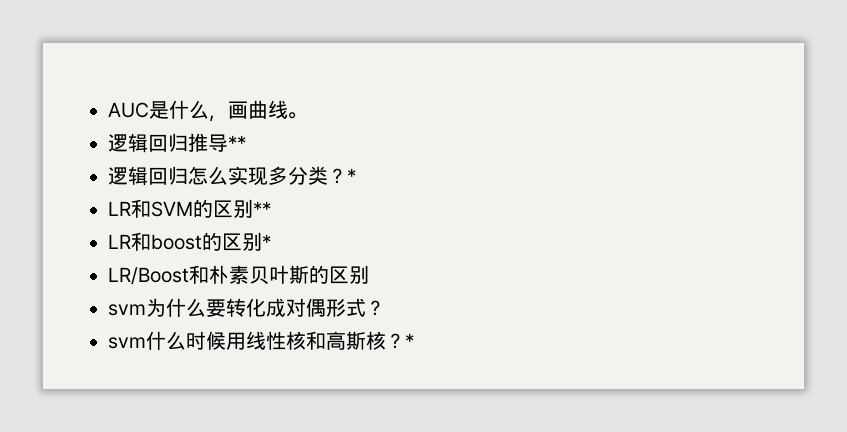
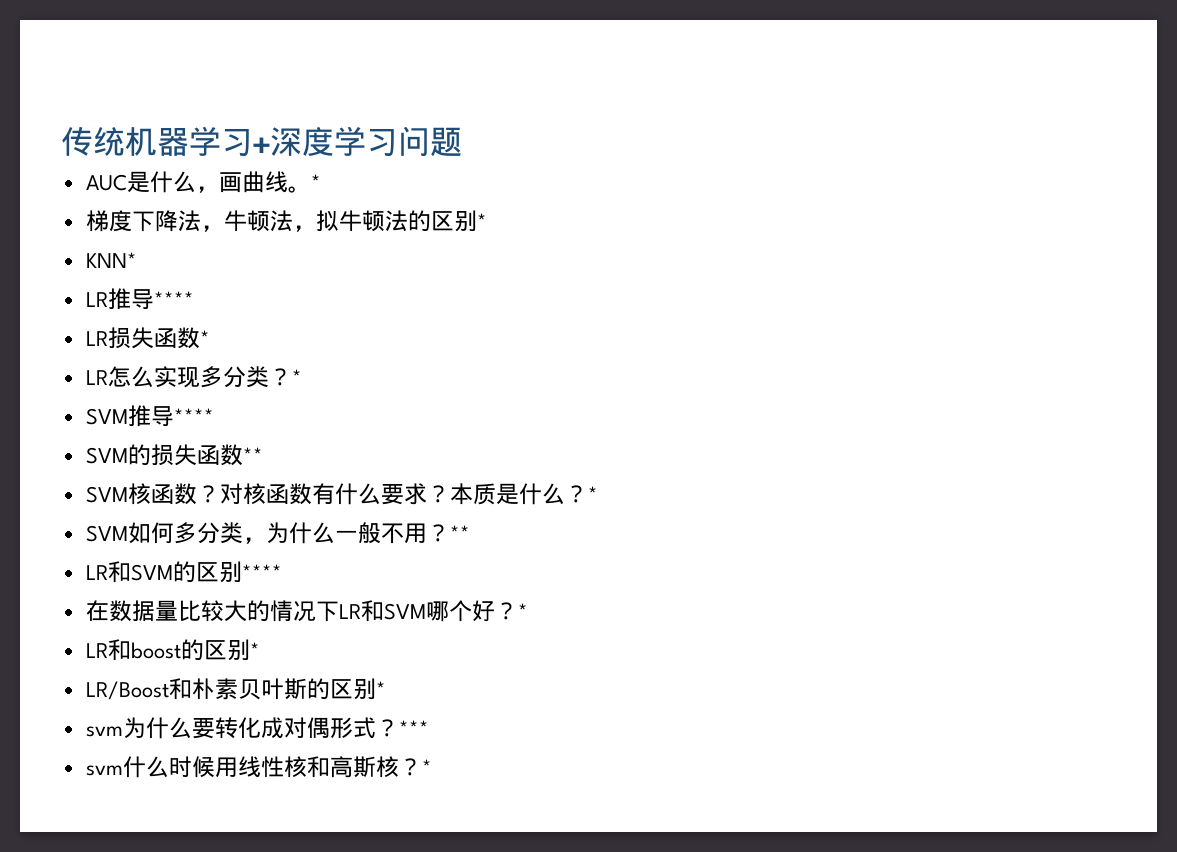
+ 传统机器学习+深度学习问题
- AUC是什么，画曲线。
- 逻辑回归推导**
- 逻辑回归怎么实现多分类？
+ AUC是什么，画曲线。*
+ 梯度下降法，牛顿法，拟牛顿法的区别*
+ KNN*
+ LR推导****
+ LR损失函数*
+ LR怎么实现多分类？
- LR和SVM的区别**
+ SVM推导****
+ SVM的损失函数**
+ SVM核函数？对核函数有什么要求？本质是什么？*
+ SVM如何多分类，为什么一般不用？**
+ LR和SVM的区别****
+ 在数据量比较大的情况下LR和SVM哪个好？*
- LR/Boost和朴素贝叶斯的区别
+ LR/Boost和朴素贝叶斯的区别*
+ ***

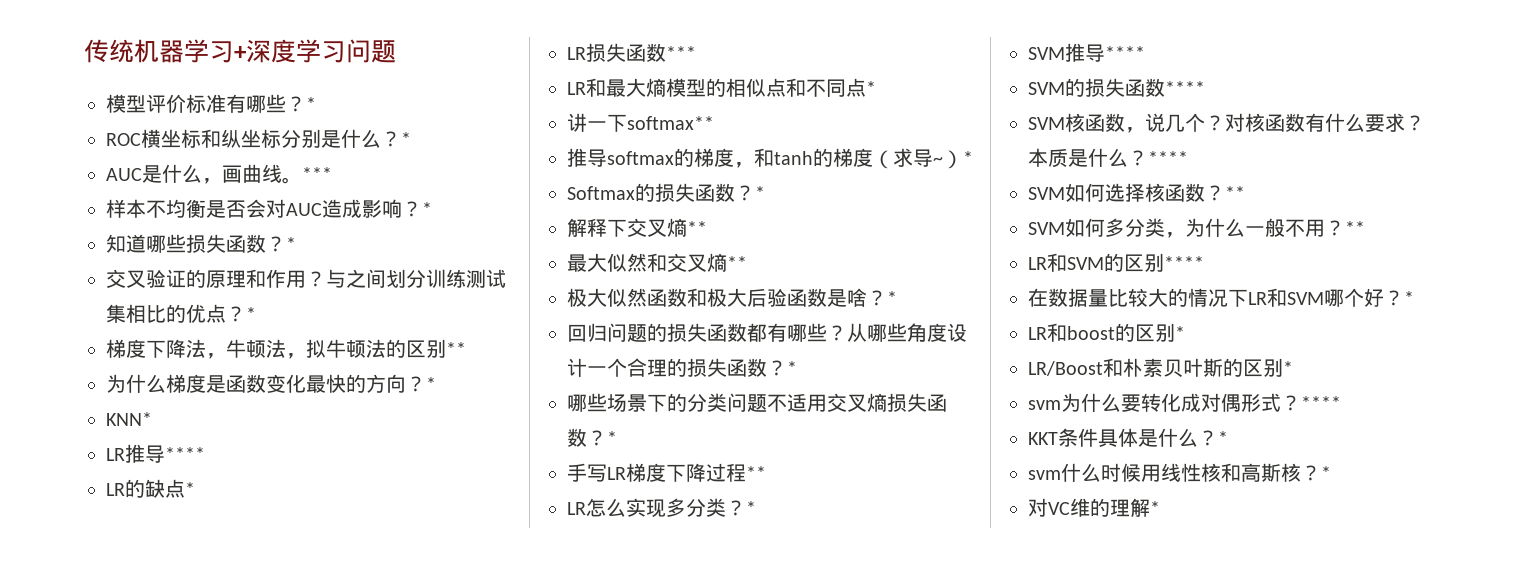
+ 模型评价标准有哪些？*
+ ROC横坐标和纵坐标分别是什么？*
- AUC是什么，画曲线。
+ AUC是什么，画曲线。***
+ 样本不均衡是否会对AUC造成影响？*
+ 知道哪些损失函数？*
+ 交叉验证的原理和作用？与之间划分训练测试集相比的优点？
- 梯度下降法，牛顿法，拟牛顿法的区别*
+ 梯度下降法，牛顿法，拟牛顿法的区别**
+ 为什么梯度是函数变化最快的方向？*
+ LR的缺点*
- LR损失函数*
+ LR损失函数***
+ LR和最大熵模型的相似点和不同点*
+ 讲一下softmax**
+ 推导softmax的梯度，和tanh的梯度（求导~）*
+ Softmax的损失函数？*
+ 解释下交叉熵**
+ 最大似然和交叉熵**
+ 极大似然函数和极大后验函数是啥？*
+ 回归问题的损失函数都有哪些？从哪些角度设计一个合理的损失函数？*
+ 哪些场景下的分类问题不适用交叉熵损失函数？*
+ 手写LR梯度下降过程**
- SVM的损失函数**
+ SVM的损失函数****
- SVM核函数？
+ SVM核函数，说几个？
- 本质是什么？*
+ 本质是什么？****
+ SVM如何选择核函数？**
- svm为什么要转化成对偶形式？***
+ svm为什么要转化成对偶形式？****
+ KKT条件具体是什么？*
+ 对VC维的理解*

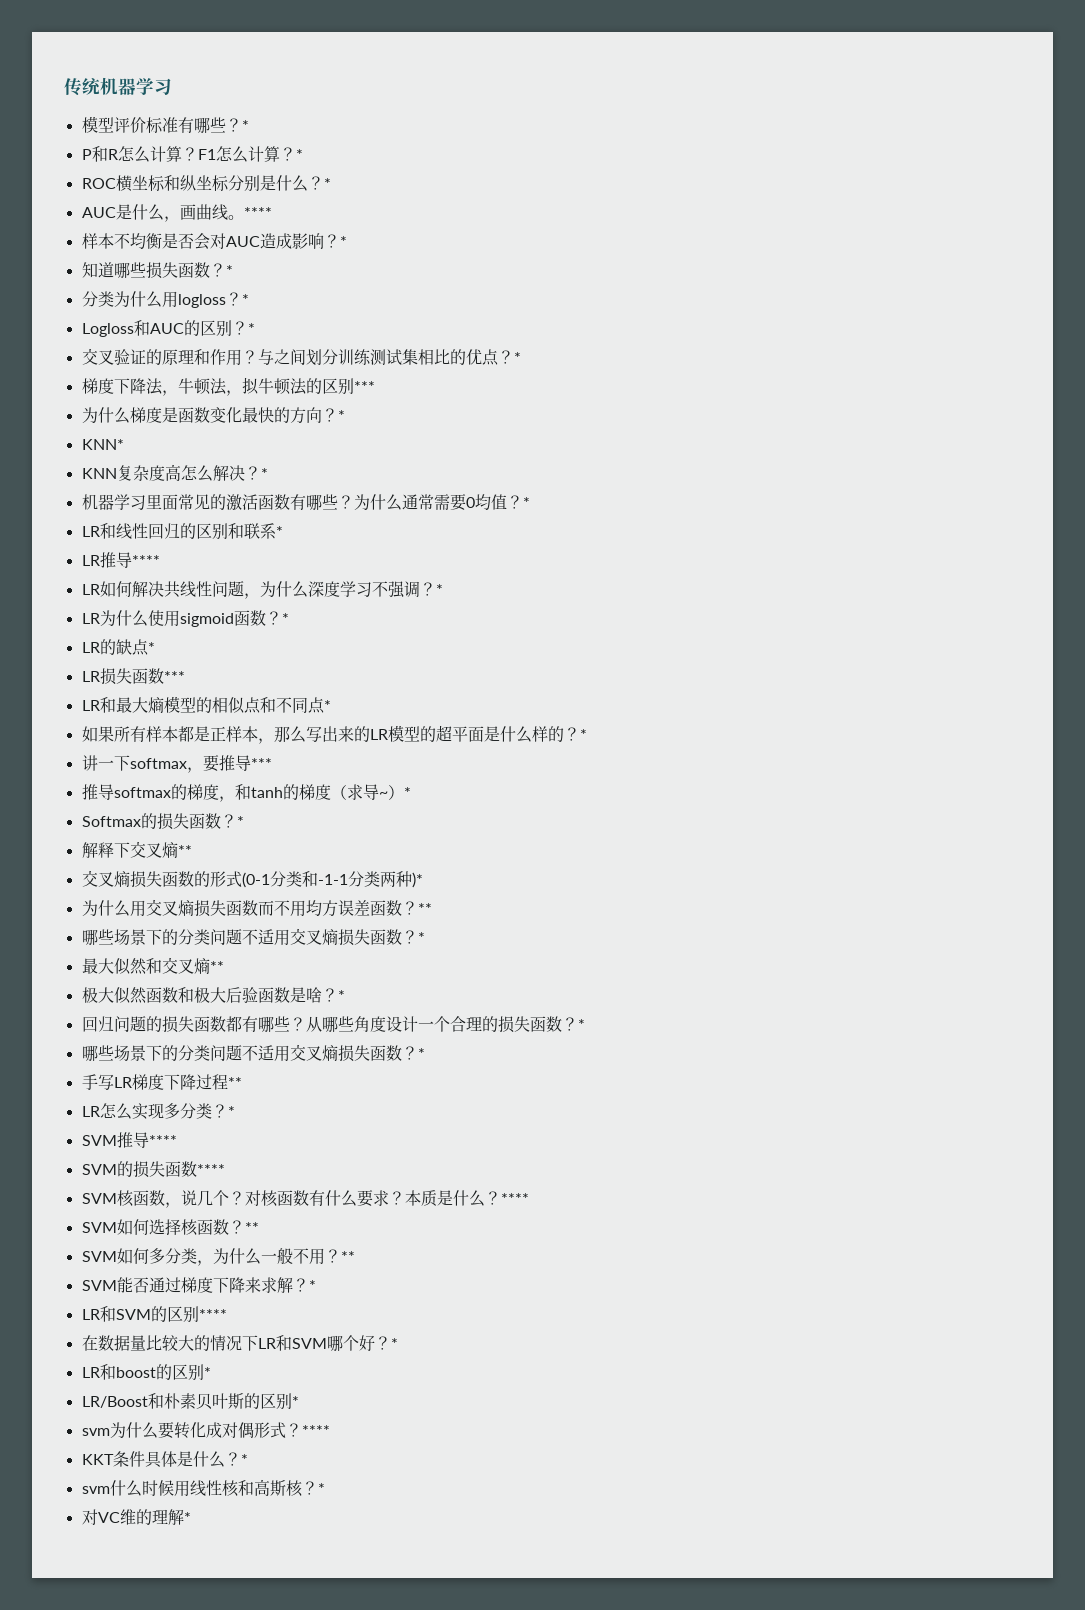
- 传统机器学习+深度学习问题
+ 传统机器学习
+ P和R怎么计算？F1怎么计算？*
- AUC是什么，画曲线。***
+ AUC是什么，画曲线。****
+ 分类为什么用logloss？*
+ Logloss和AUC的区别？*
- 梯度下降法，牛顿法，拟牛顿法的区别**
+ 梯度下降法，牛顿法，拟牛顿法的区别***
+ KNN复杂度高怎么解决？*
+ 机器学习里面常见的激活函数有哪些？为什么通常需要0均值？*
+ LR和线性回归的区别和联系*
  LR推导****
+ LR如何解决共线性问题，为什么深度学习不强调？*
+ LR为什么使用sigmoid函数？*
- 讲一下softmax**
+ 如果所有样本都是正样本，那么写出来的LR模型的超平面是什么样的？*
+ 讲一下softmax，要推导***
+ 交叉熵损失函数的形式(0-1分类和-1-1分类两种)*
+ 为什么用交叉熵损失函数而不用均方误差函数？**
+ 哪些场景下的分类问题不适用交叉熵损失函数？*
+ SVM能否通过梯度下降来求解？*

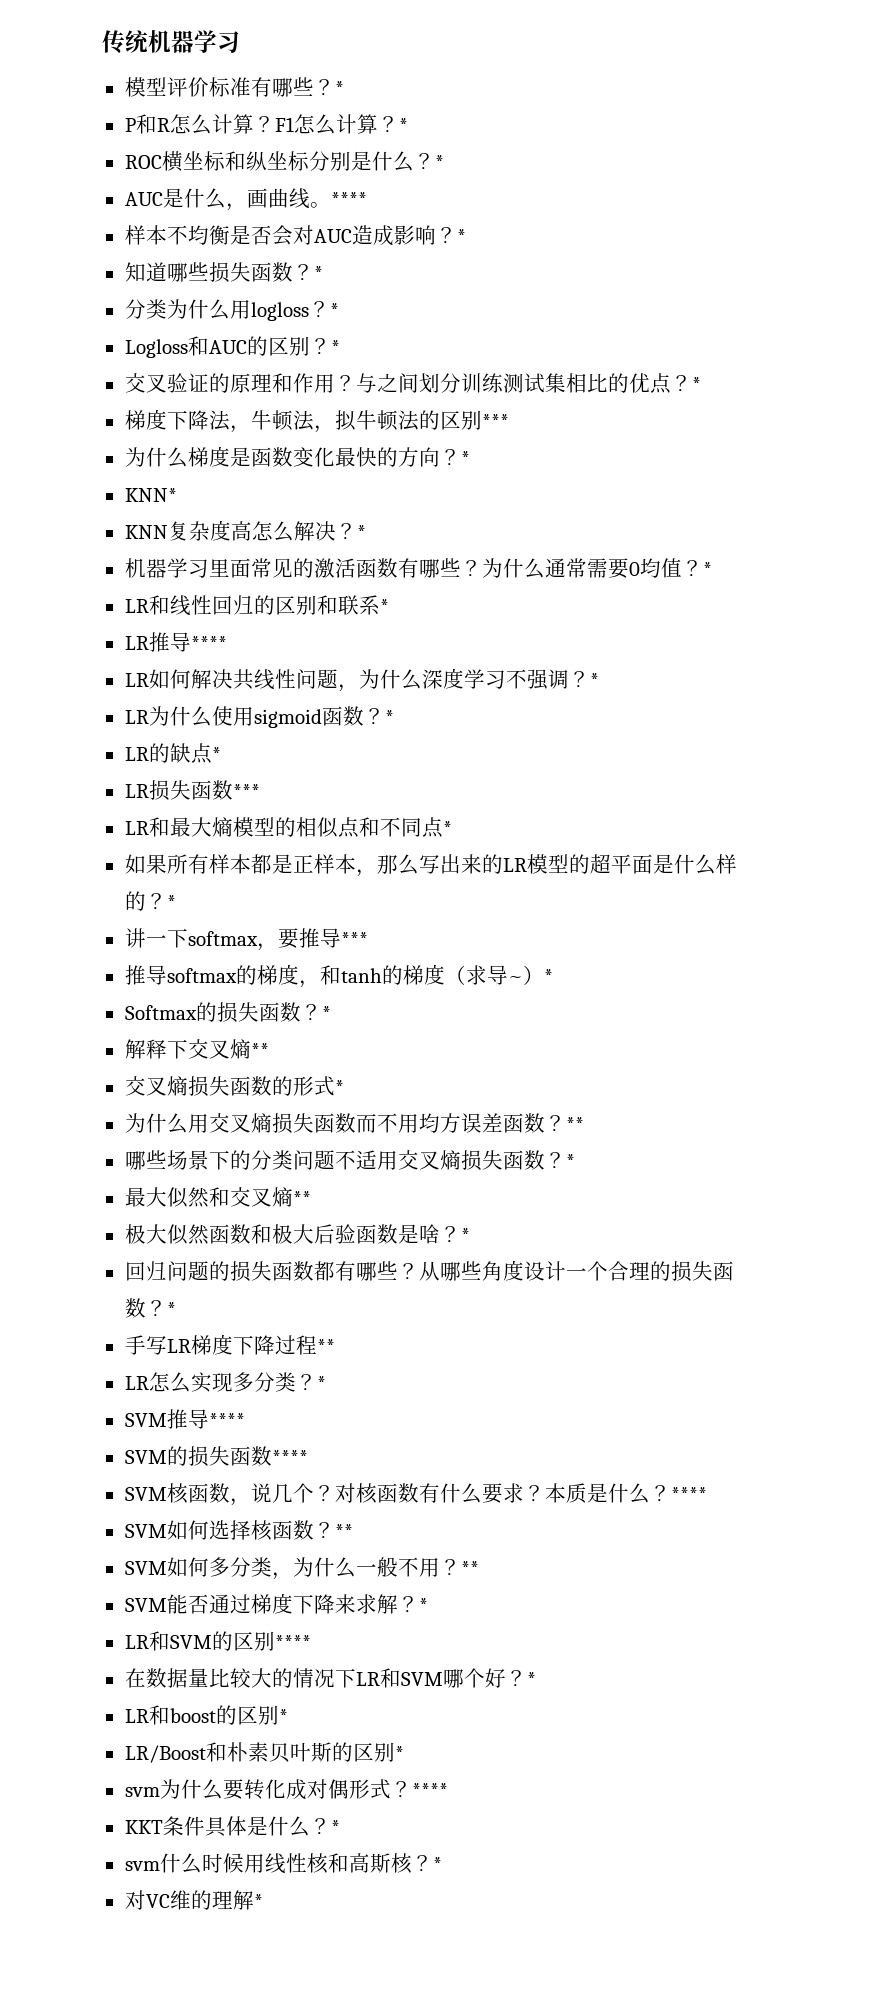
- 交叉熵损失函数的形式(0-1分类和-1-1分类两种)*
+ 交叉熵损失函数的形式*
  从哪些角度设计一个合理的损失函数？*
- 哪些场景下的分类问题不适用交叉熵损失函数？*

